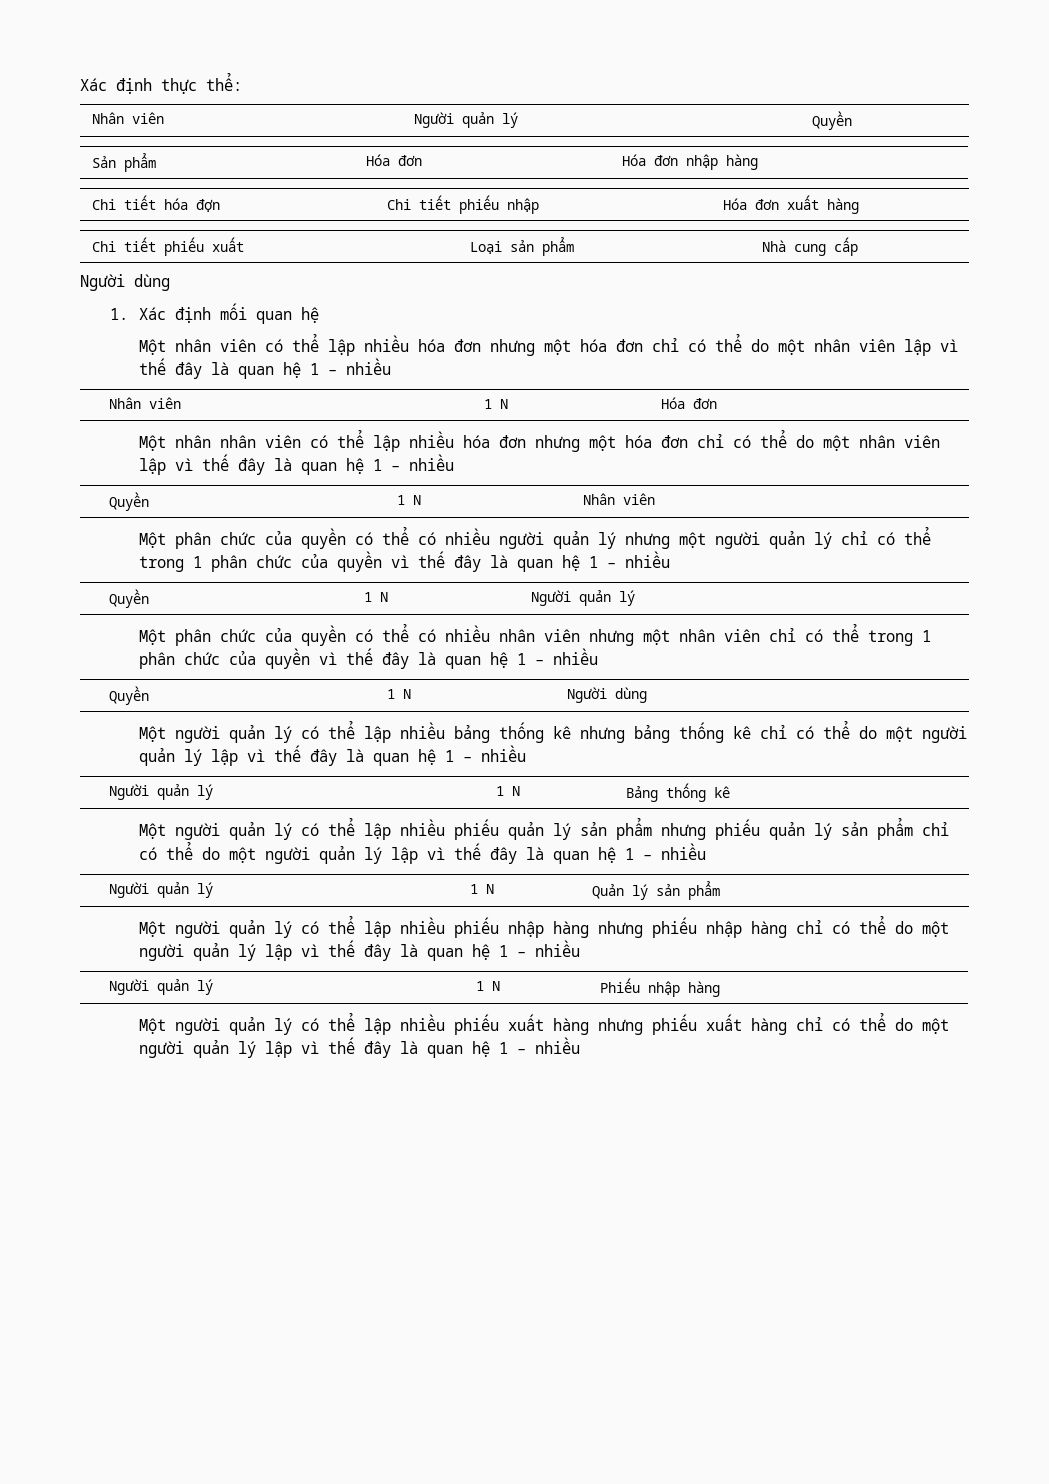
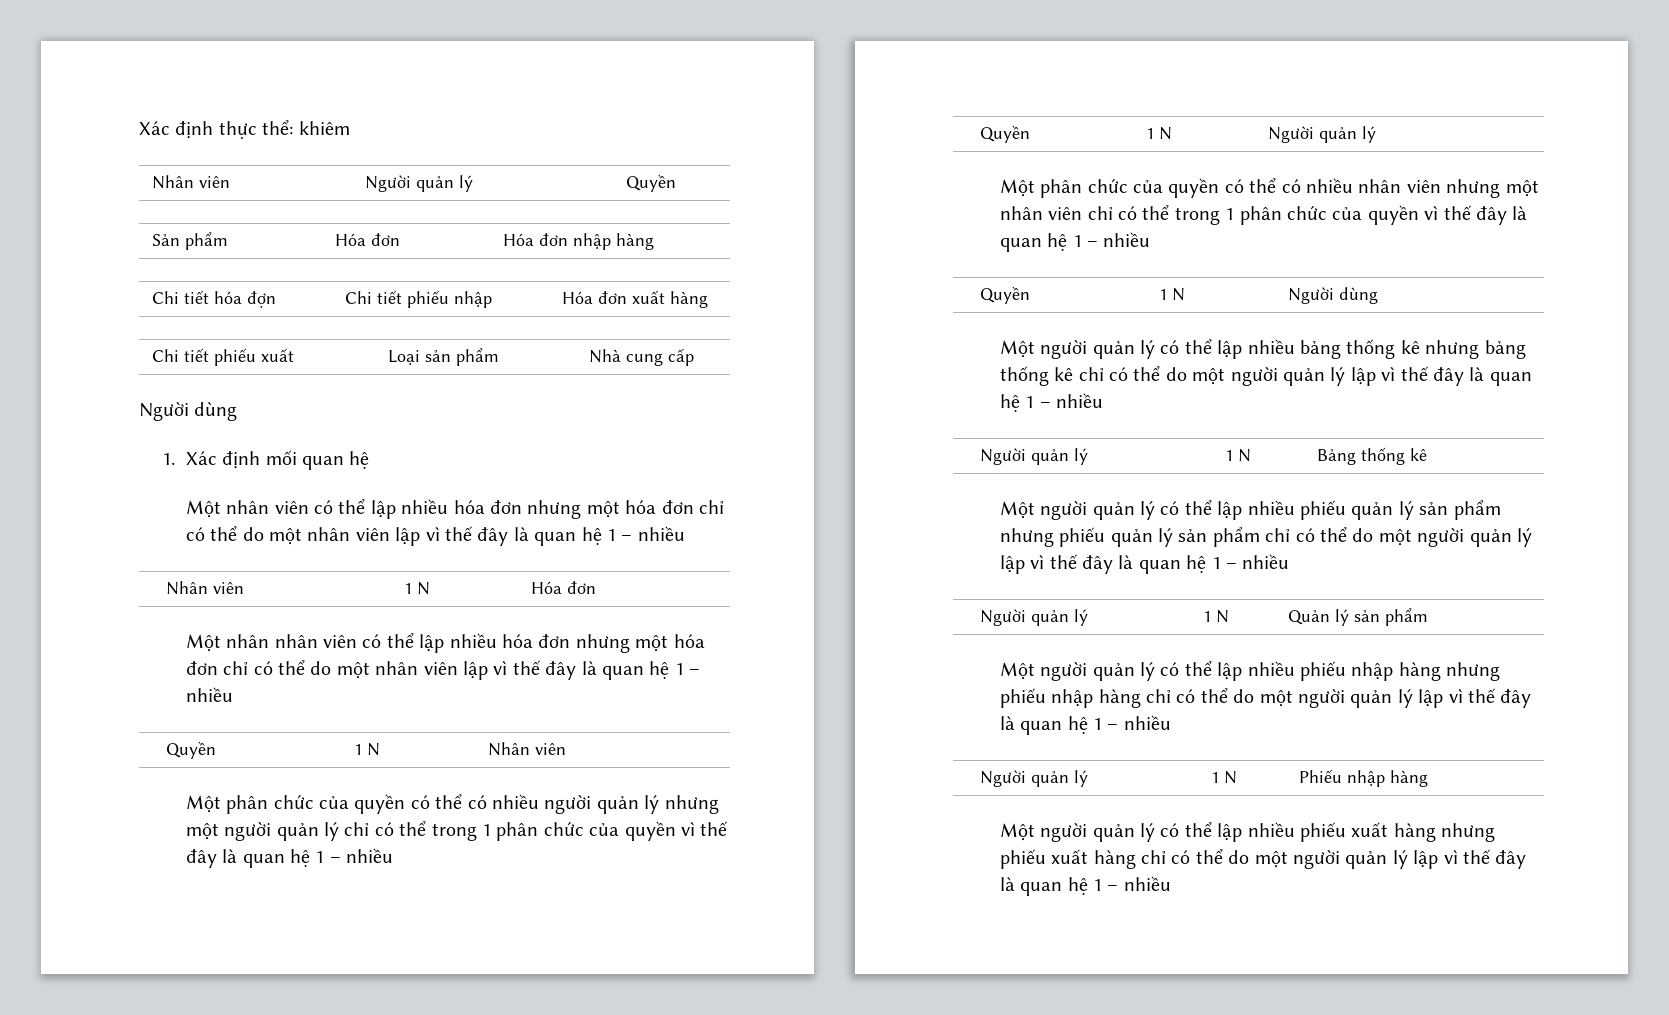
- Xác định thực thể:
+ Xác định thực thể: khiêm

